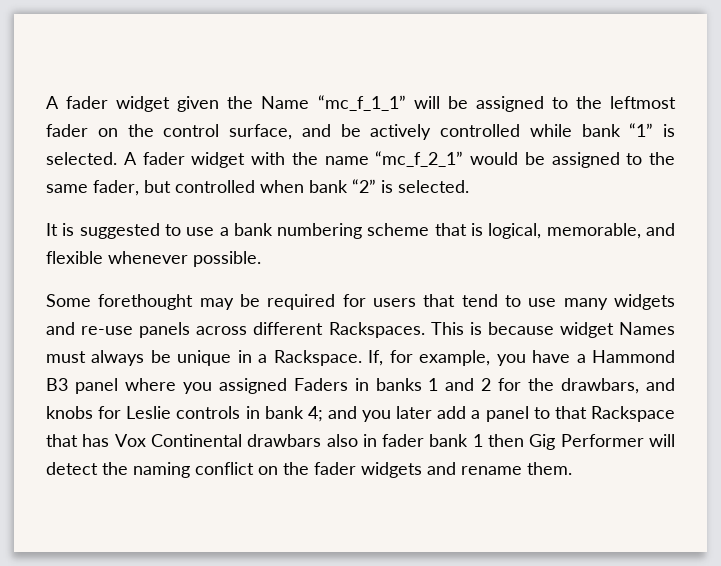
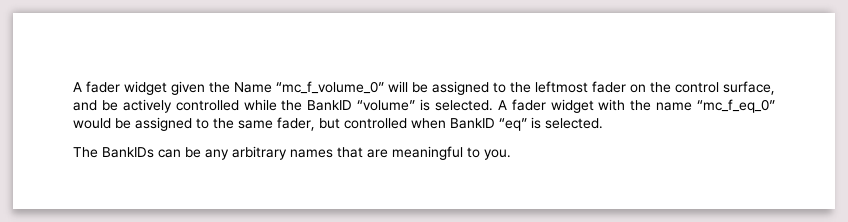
- A fader widget given the Name “mc_f_1_1” will be assigned to the leftmost fader on the control surface, and be actively controlled while bank “1” is selected.
+ A fader widget given the Name “mc_f_volume_0” will be assigned to the leftmost fader on the control surface, and be actively controlled while the BankID “volume” is selected.
- A fader widget with the name “mc_f_2_1” would be assigned to the same fader, but controlled when bank “2” is selected.
+ A fader widget with the name “mc_f_eq_0” would be assigned to the same fader, but controlled when BankID “eq” is selected.
- It is suggested to use a bank numbering scheme that is logical, memorable, and flexible whenever possible.
- Some forethought may be required for users that tend to use many widgets and re-use panels across different Rackspaces. This is because widget Names must always be unique in a Rackspace. If, for example, you have a Hammond B3 panel where you assigned Faders in banks 1 and 2 for the drawbars, and knobs for Leslie controls in bank 4; and you later add a panel to that Rackspace that has Vox Continental drawbars also in fader bank 1 then Gig Performer will detect the naming conflict on the fader widgets and rename them.
+ The BankIDs can be any arbitrary names that are meaningful to you.

